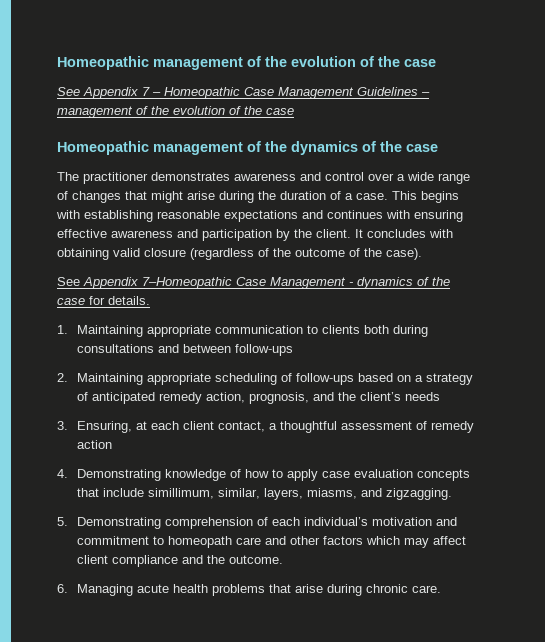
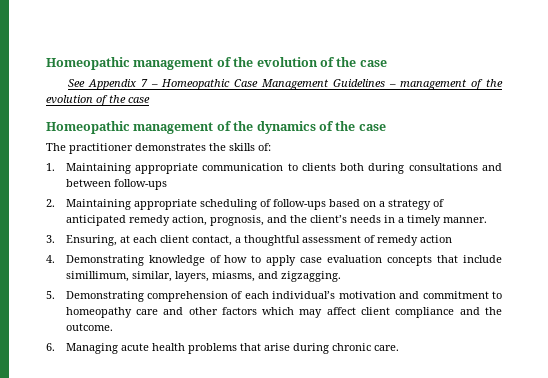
- The practitioner demonstrates awareness and control over a wide range of changes that might arise during the duration of a case. This begins with establishing reasonable expectations and continues with ensuring effective awareness and participation by the client. It concludes with obtaining valid closure (regardless of the outcome of the case).
- See Appendix 7–Homeopathic Case Management - dynamics of the case for details.
+ The practitioner demonstrates the skills of:
- 2. Maintaining appropriate scheduling of follow-ups based on a strategy of anticipated remedy action, prognosis, and the client’s needs
+ 2. Maintaining appropriate scheduling of follow-ups based on a strategy of anticipated remedy action, prognosis, and the client’s needs in a timely manner.
- 5. Demonstrating comprehension of each individual’s motivation and commitment to homeopath care and other factors which may affect client compliance and the outcome.
+ 5. Demonstrating comprehension of each individual’s motivation and commitment to homeopathy care and other factors which may affect client compliance and the outcome.

